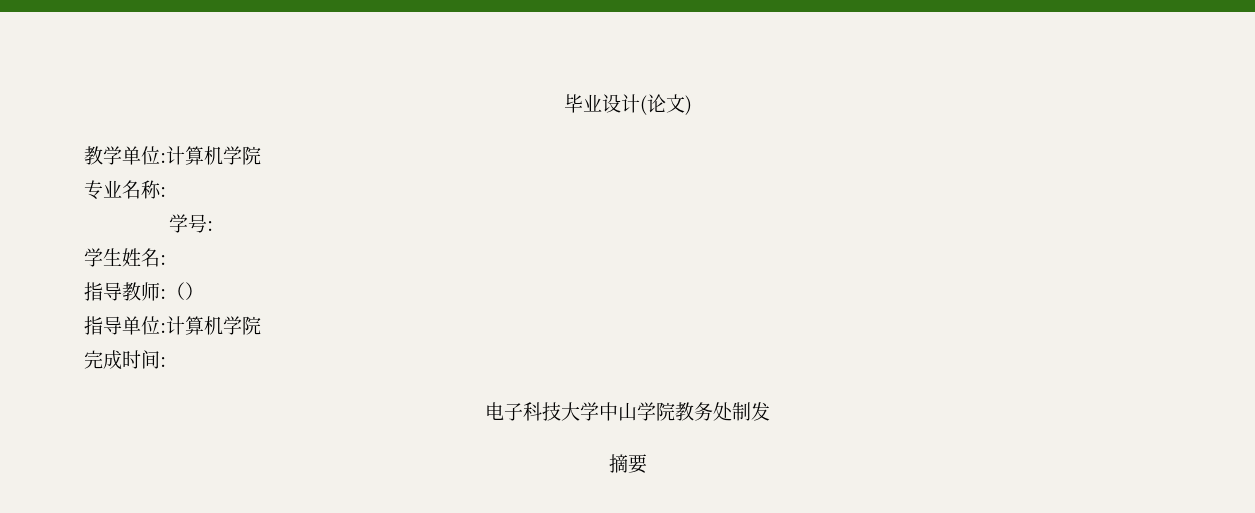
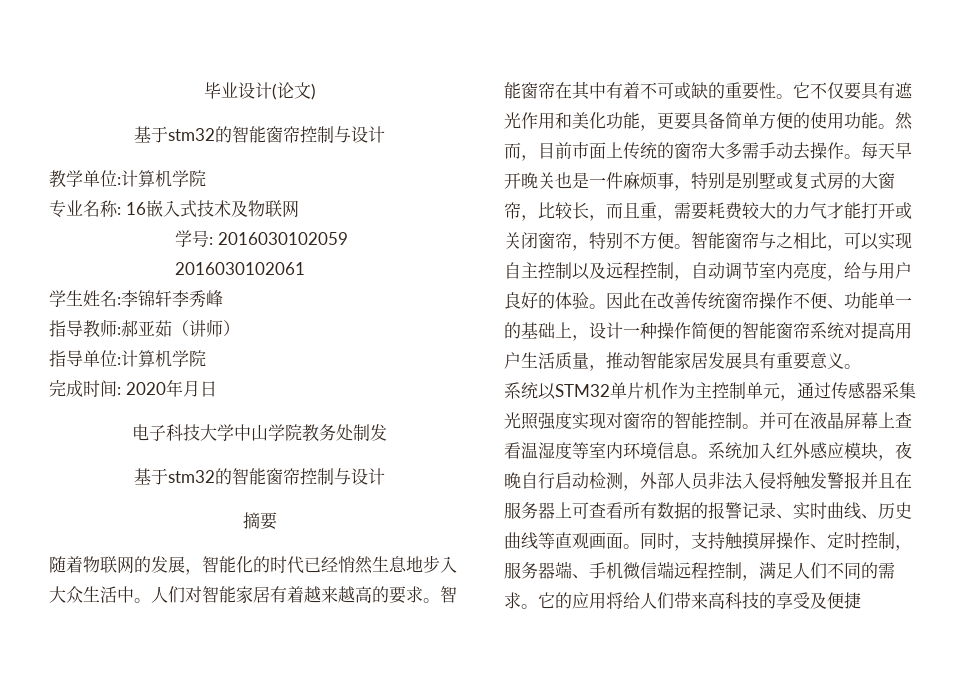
  毕业设计(论文)
+ 基于stm32的智能窗帘控制与设计
- 专业名称:
+ 专业名称: 16嵌入式技术及物联网
- 学号:
+ 学号: 2016030102059 2016030102061
- 学生姓名:
+ 学生姓名:李锦轩李秀峰
- 指导教师:（）
+ 指导教师:郝亚茹（讲师）
- 完成时间:
+ 完成时间: 2020年月日
  电子科技大学中山学院教务处制发
+ 基于stm32的智能窗帘控制与设计
  摘要
+ 随着物联网的发展，智能化的时代已经悄然生息地步入大众生活中。人们对智能家居有着越来越高的要求。智能窗帘在其中有着不可或缺的重要性。它不仅要具有遮光作用和美化功能，更要具备简单方便的使用功能。然而，目前市面上传统的窗帘大多需手动去操作。每天早开晚关也是一件麻烦事，特别是别墅或复式房的大窗帘，比较长，而且重，需要耗费较大的力气才能打开或关闭窗帘，特别不方便。智能窗帘与之相比，可以实现自主控制以及远程控制，自动调节室内亮度，给与用户良好的体验。因此在改善传统窗帘操作不便、功能单一的基础上，设计一种操作简便的智能窗帘系统对提高用户生活质量，推动智能家居发展具有重要意义。
+ 系统以STM32单片机作为主控制单元，通过传感器采集光照强度实现对窗帘的智能控制。并可在液晶屏幕上查看温湿度等室内环境信息。系统加入红外感应模块，夜晚自行启动检测，外部人员非法入侵将触发警报并且在服务器上可查看所有数据的报警记录、实时曲线、历史曲线等直观画面。同时，支持触摸屏操作、定时控制，服务器端、手机微信端远程控制，满足人们不同的需求。它的应用将给人们带来高科技的享受及便捷

